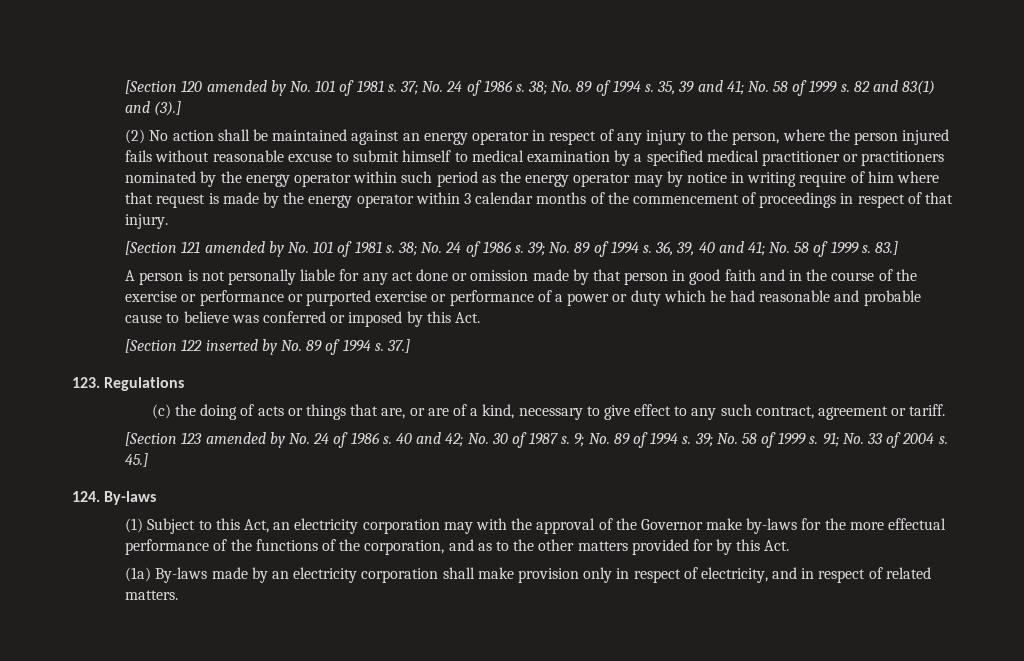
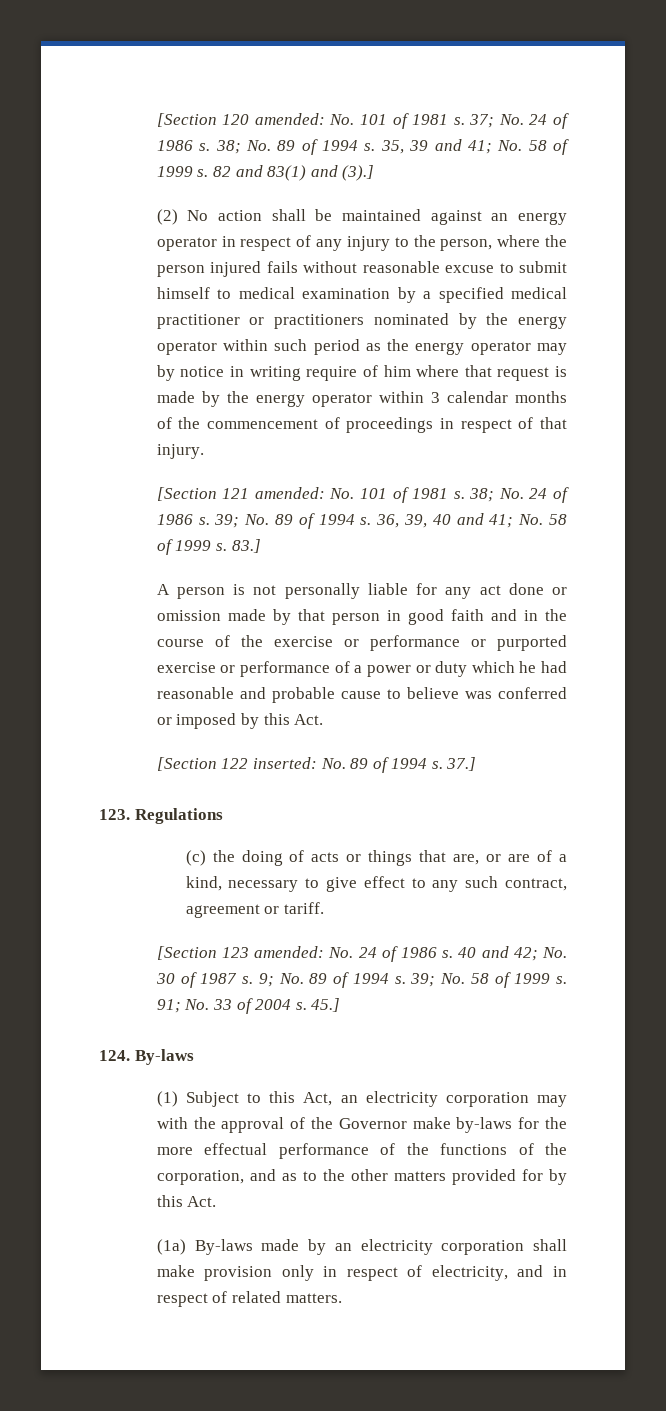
- [Section 120 amended by No. 101 of 1981 s.
+ [Section 120 amended: No. 101 of 1981 s.
- [Section 121 amended by No. 101 of 1981 s.
+ [Section 121 amended: No. 101 of 1981 s.
- [Section 122 inserted by No. 89 of 1994 s.
+ [Section 122 inserted: No. 89 of 1994 s.
- [Section 123 amended by No. 24 of 1986 s.
+ [Section 123 amended: No. 24 of 1986 s.

